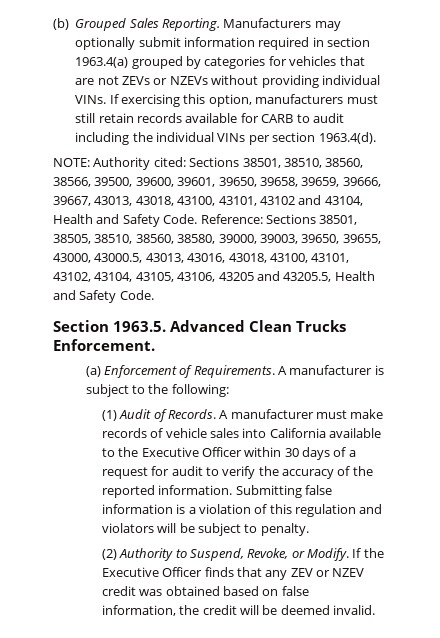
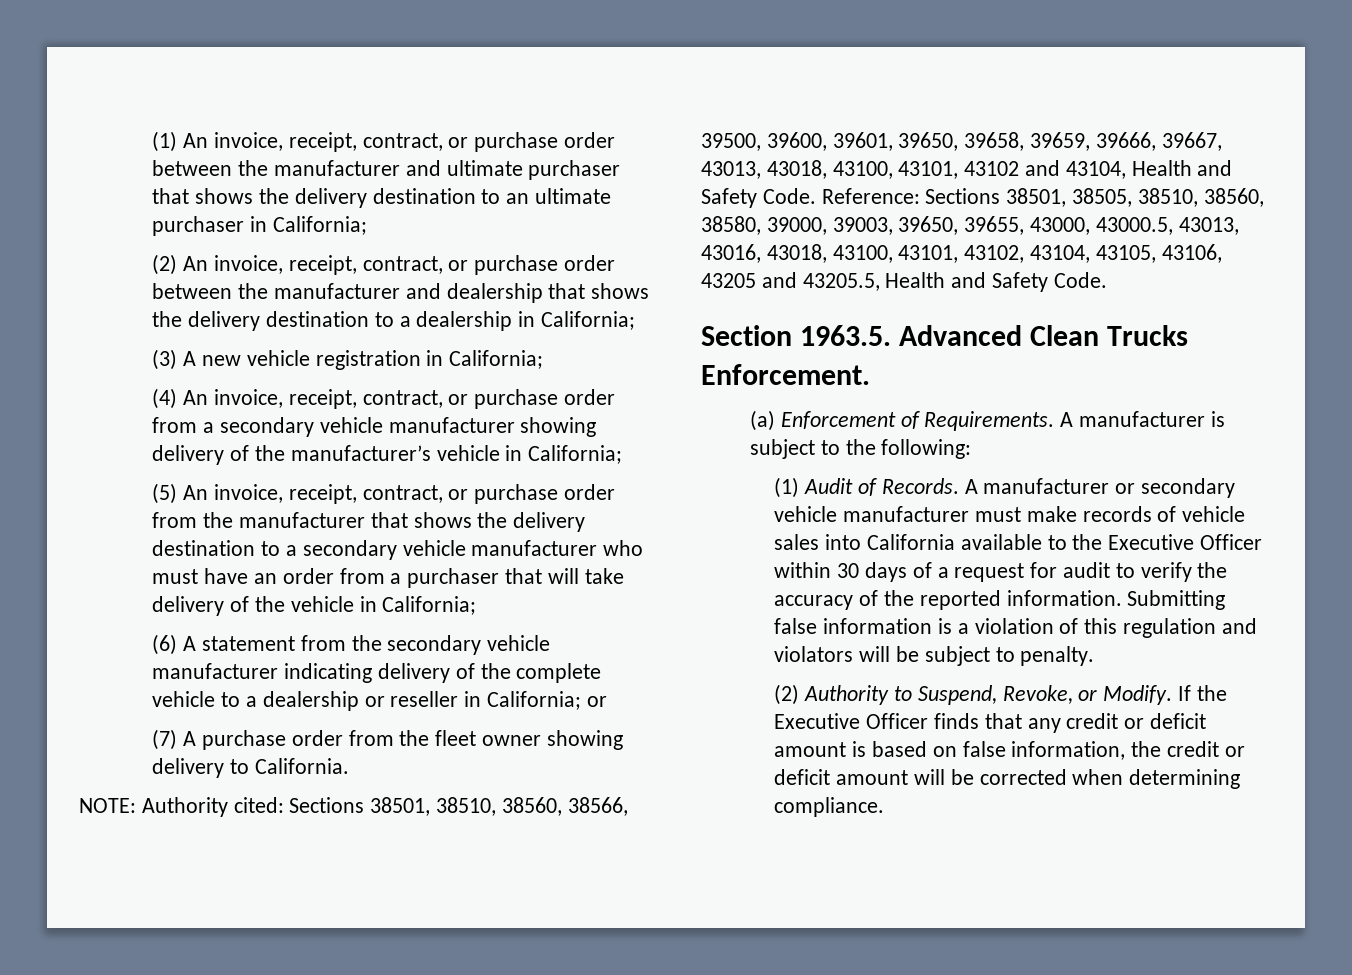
- (b) Grouped Sales Reporting. Manufacturers may optionally submit information required in section 1963.4(a) grouped by categories for vehicles that are not ZEVs or NZEVs without providing individual VINs. If exercising this option, manufacturers must still retain records available for CARB to audit including the individual VINs per section 1963.4(d).
+ (1) An invoice, receipt, contract, or purchase order between the manufacturer and ultimate purchaser that shows the delivery destination to an ultimate purchaser in California;
+ (2) An invoice, receipt, contract, or purchase order between the manufacturer and dealership that shows the delivery destination to a dealership in California;
+ (3) A new vehicle registration in California;
+ (4) An invoice, receipt, contract, or purchase order from a secondary vehicle manufacturer showing delivery of the manufacturer’s vehicle in California;
+ (5) An invoice, receipt, contract, or purchase order from the manufacturer that shows the delivery destination to a secondary vehicle manufacturer who must have an order from a purchaser that will take delivery of the vehicle in California;
+ (6) A statement from the secondary vehicle manufacturer indicating delivery of the complete vehicle to a dealership or reseller in California; or
+ (7) A purchase order from the fleet owner showing delivery to California.
- A manufacturer must make records of vehicle sales into California available to the Executive Officer within 30 days of a request for audit to verify the accuracy of the reported information.
+ A manufacturer or secondary vehicle manufacturer must make records of vehicle sales into California available to the Executive Officer within 30 days of a request for audit to verify the accuracy of the reported information.
- If the Executive Officer finds that any ZEV or NZEV credit was obtained based on false information, the credit will be deemed invalid.
+ If the Executive Officer finds that any credit or deficit amount is based on false information, the credit or deficit amount will be corrected when determining compliance.

